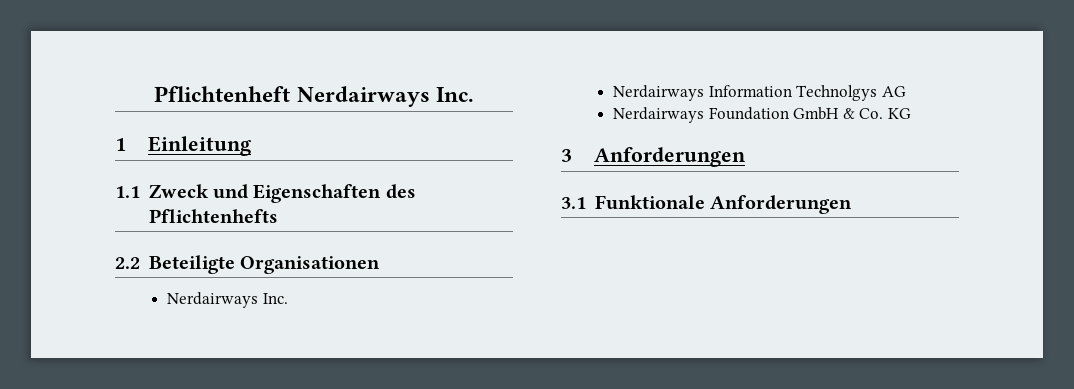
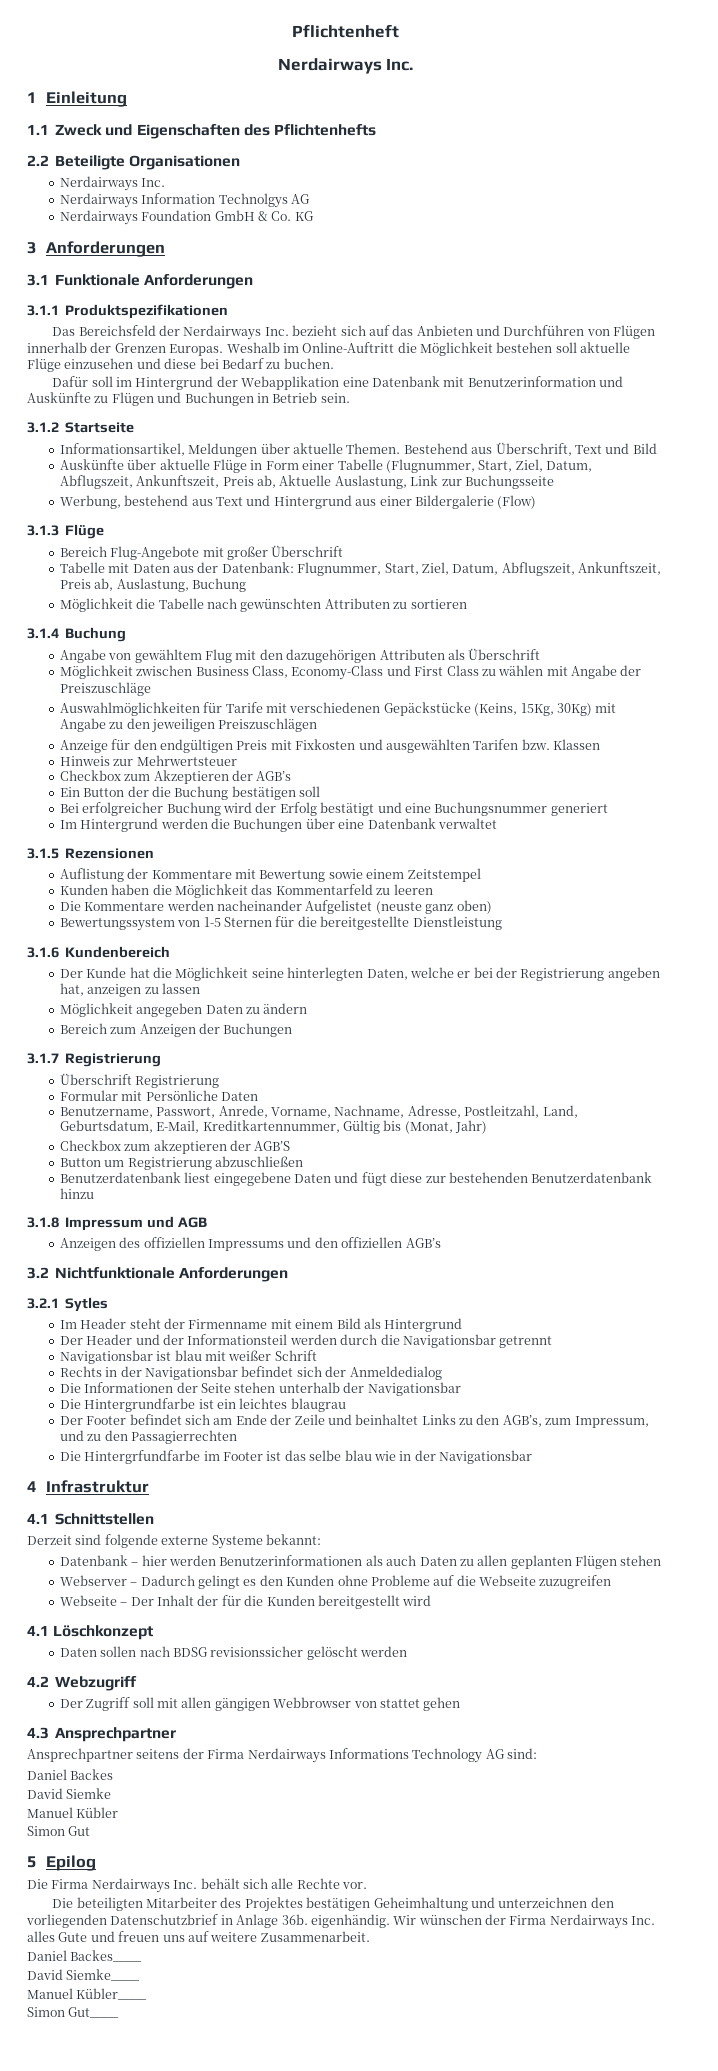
- Pflichtenheft Nerdairways Inc.
+ Pflichtenheft
+ Nerdairways Inc.
+ 3.1.1 Produktspezifikationen
+ Das Bereichsfeld der Nerdairways Inc. bezieht sich auf das Anbieten und Durchführen von Flügen innerhalb der Grenzen Europas. Weshalb im Online-Auftritt die Möglichkeit bestehen soll aktuelle Flüge einzusehen und diese bei Bedarf zu buchen.
+ Dafür soll im Hintergrund der Webapplikation eine Datenbank mit Benutzerinformation und Auskünfte zu Flügen und Buchungen in Betrieb sein.
+ 3.1.2 Startseite
+ Informationsartikel, Meldungen über aktuelle Themen. Bestehend aus Überschrift, Text und Bild
+ Auskünfte über aktuelle Flüge in Form einer Tabelle (Flugnummer, Start, Ziel, Datum, Abflugszeit, Ankunftszeit, Preis ab, Aktuelle Auslastung, Link zur Buchungsseite
+ Werbung, bestehend aus Text und Hintergrund aus einer Bildergalerie (Flow)
+ 3.1.3 Flüge
+ Bereich Flug-Angebote mit großer Überschrift
+ Tabelle mit Daten aus der Datenbank: Flugnummer, Start, Ziel, Datum, Abflugszeit, Ankunftszeit, Preis ab, Auslastung, Buchung
+ Möglichkeit die Tabelle nach gewünschten Attributen zu sortieren
+ 3.1.4 Buchung
+ Angabe von gewähltem Flug mit den dazugehörigen Attributen als Überschrift
+ Möglichkeit zwischen Business Class, Economy-Class und First Class zu wählen mit Angabe der Preiszuschläge
+ Auswahlmöglichkeiten für Tarife mit verschiedenen Gepäckstücke (Keins, 15Kg, 30Kg) mit Angabe zu den jeweiligen Preiszuschlägen
+ Anzeige für den endgültigen Preis mit Fixkosten und ausgewählten Tarifen bzw. Klassen
+ Hinweis zur Mehrwertsteuer
+ Checkbox zum Akzeptieren der AGB’s
+ Ein Button der die Buchung bestätigen soll
+ Bei erfolgreicher Buchung wird der Erfolg bestätigt und eine Buchungsnummer generiert
+ Im Hintergrund werden die Buchungen über eine Datenbank verwaltet
+ 3.1.5 Rezensionen
+ Auflistung der Kommentare mit Bewertung sowie einem Zeitstempel
+ Kunden haben die Möglichkeit das Kommentarfeld zu leeren
+ Die Kommentare werden nacheinander Aufgelistet (neuste ganz oben)
+ Bewertungssystem von 1-5 Sternen für die bereitgestellte Dienstleistung
+ 3.1.6 Kundenbereich
+ Der Kunde hat die Möglichkeit seine hinterlegten Daten, welche er bei der Registrierung angeben hat, anzeigen zu lassen
+ Möglichkeit angegeben Daten zu ändern
+ Bereich zum Anzeigen der Buchungen
+ 3.1.7 Registrierung
+ Überschrift Registrierung
+ Formular mit Persönliche Daten
+ Benutzername, Passwort, Anrede, Vorname, Nachname, Adresse, Postleitzahl, Land, Geburtsdatum, E-Mail, Kreditkartennummer, Gültig bis (Monat, Jahr)
+ Checkbox zum akzeptieren der AGB’S
+ Button um Registrierung abzuschließen
+ Benutzerdatenbank liest eingegebene Daten und fügt diese zur bestehenden Benutzerdatenbank hinzu
+ 3.1.8 Impressum und AGB
+ Anzeigen des offiziellen Impressums und den offiziellen AGB’s
+ 3.2 Nichtfunktionale Anforderungen
+ 3.2.1 Sytles
+ Im Header steht der Firmenname mit einem Bild als Hintergrund
+ Der Header und der Informationsteil werden durch die Navigationsbar getrennt
+ Navigationsbar ist blau mit weißer Schrift
+ Rechts in der Navigationsbar befindet sich der Anmeldedialog
+ Die Informationen der Seite stehen unterhalb der Navigationsbar
+ Die Hintergrundfarbe ist ein leichtes blaugrau
+ Der Footer befindet sich am Ende der Zeile und beinhaltet Links zu den AGB’s, zum Impressum, und zu den Passagierrechten
+ Die Hintergrfundfarbe im Footer ist das selbe blau wie in der Navigationsbar
+ 4 Infrastruktur
+ 4.1 Schnittstellen
+ Derzeit sind folgende externe Systeme bekannt:
+ Datenbank – hier werden Benutzerinformationen als auch Daten zu allen geplanten Flügen stehen
+ Webserver – Dadurch gelingt es den Kunden ohne Probleme auf die Webseite zuzugreifen
+ Webseite – Der Inhalt der für die Kunden bereitgestellt wird
+ 4.1 Löschkonzept
+ Daten sollen nach BDSG revisionssicher gelöscht werden
+ 4.2 Webzugriff
+ Der Zugriff soll mit allen gängigen Webbrowser von stattet gehen
+ 4.3 Ansprechpartner
+ Ansprechpartner seitens der Firma Nerdairways Informations Technology AG sind:
+ Daniel Backes
+ David Siemke
+ Manuel Kübler
+ Simon Gut
+ 5 Epilog
+ Die Firma Nerdairways Inc. behält sich alle Rechte vor.
+ Die beteiligten Mitarbeiter des Projektes bestätigen Geheimhaltung und unterzeichnen den vorliegenden Datenschutzbrief in Anlage 36b. eigenhändig. Wir wünschen der Firma Nerdairways Inc. alles Gute und freuen uns auf weitere Zusammenarbeit.
+ Daniel Backes____
+ David Siemke____
+ Manuel Kübler____
+ Simon Gut____

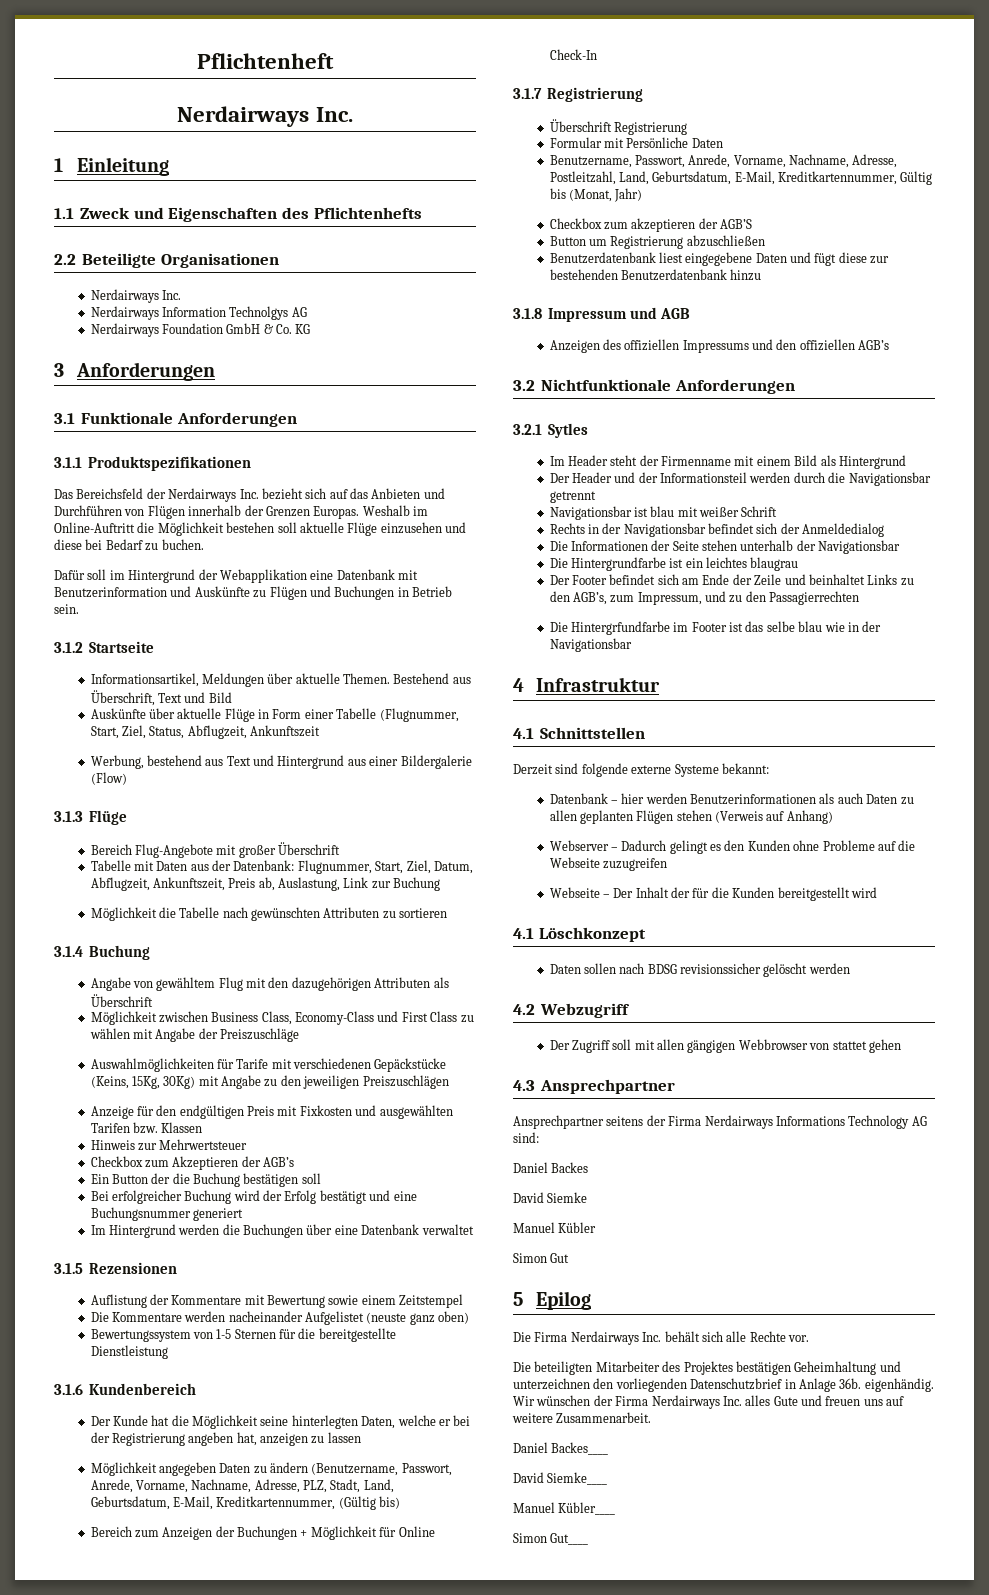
- Auskünfte über aktuelle Flüge in Form einer Tabelle (Flugnummer, Start, Ziel, Datum, Abflugszeit, Ankunftszeit, Preis ab, Aktuelle Auslastung, Link zur Buchungsseite
+ Auskünfte über aktuelle Flüge in Form einer Tabelle (Flugnummer, Start, Ziel, Status, Abflugzeit, Ankunftszeit
- Tabelle mit Daten aus der Datenbank: Flugnummer, Start, Ziel, Datum, Abflugszeit, Ankunftszeit, Preis ab, Auslastung, Buchung
+ Tabelle mit Daten aus der Datenbank: Flugnummer, Start, Ziel, Datum, Abflugzeit, Ankunftszeit, Preis ab, Auslastung, Link zur Buchung
- Kunden haben die Möglichkeit das Kommentarfeld zu leeren
- Möglichkeit angegeben Daten zu ändern
+ Möglichkeit angegeben Daten zu ändern (Benutzername, Passwort, Anrede, Vorname, Nachname, Adresse, PLZ, Stadt, Land, Geburtsdatum, E-Mail, Kreditkartennummer, (Gültig bis)
- Bereich zum Anzeigen der Buchungen
+ Bereich zum Anzeigen der Buchungen + Möglichkeit für Online Check-In
- Datenbank – hier werden Benutzerinformationen als auch Daten zu allen geplanten Flügen stehen
+ Datenbank – hier werden Benutzerinformationen als auch Daten zu allen geplanten Flügen stehen (Verweis auf Anhang)

